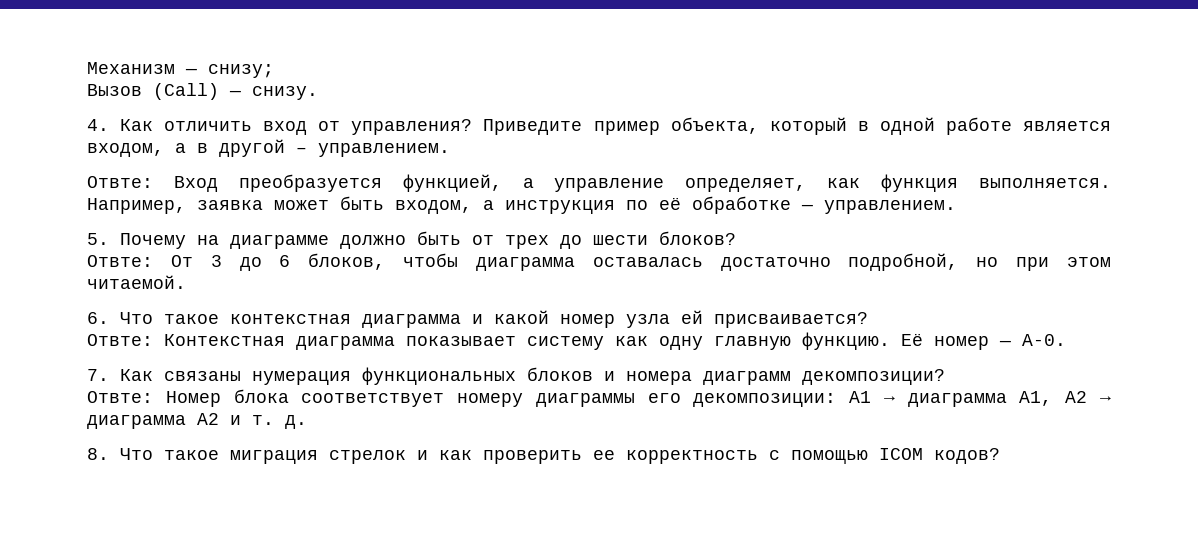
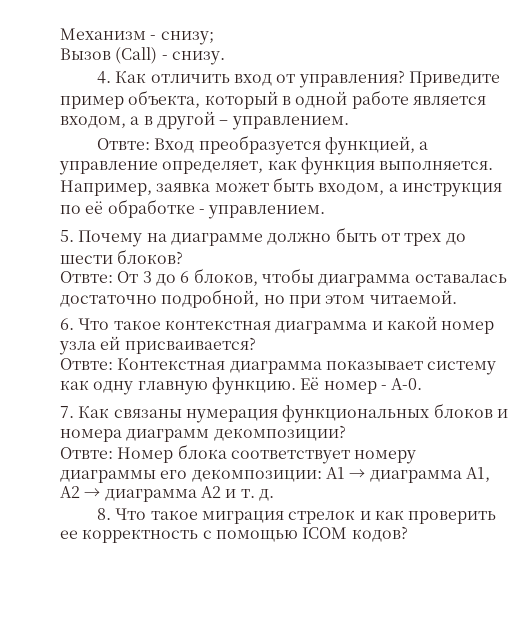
- Механизм — снизу;
+ Механизм - снизу;
- Вызов (Call) — снизу.
+ Вызов (Call) - снизу.
- Например, заявка может быть входом, а инструкция по её обработке — управлением.
+ Например, заявка может быть входом, а инструкция по её обработке - управлением.
- Её номер — A-0.
+ Её номер - A-0.

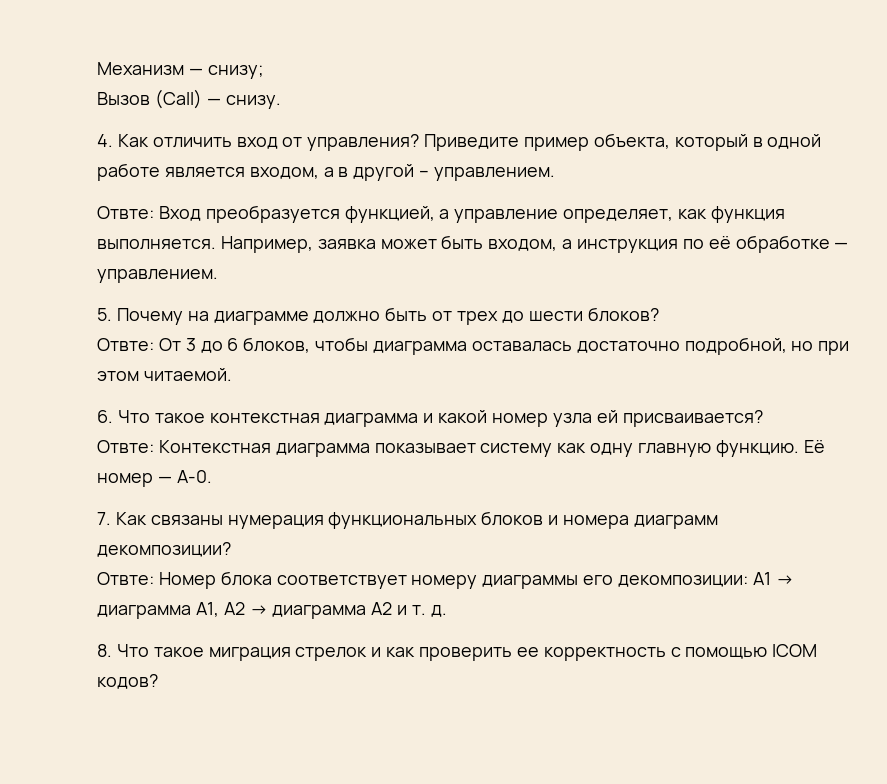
- Механизм - снизу;
+ Механизм — снизу;
- Вызов (Call) - снизу.
+ Вызов (Call) — снизу.
- Например, заявка может быть входом, а инструкция по её обработке - управлением.
+ Например, заявка может быть входом, а инструкция по её обработке — управлением.
- Её номер - A-0.
+ Её номер — A-0.

